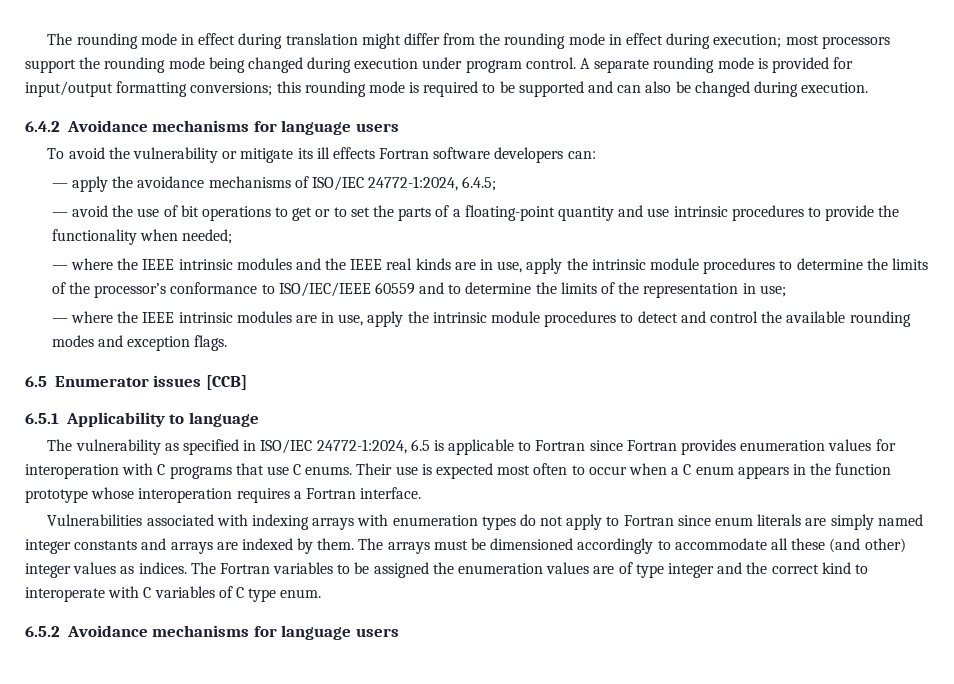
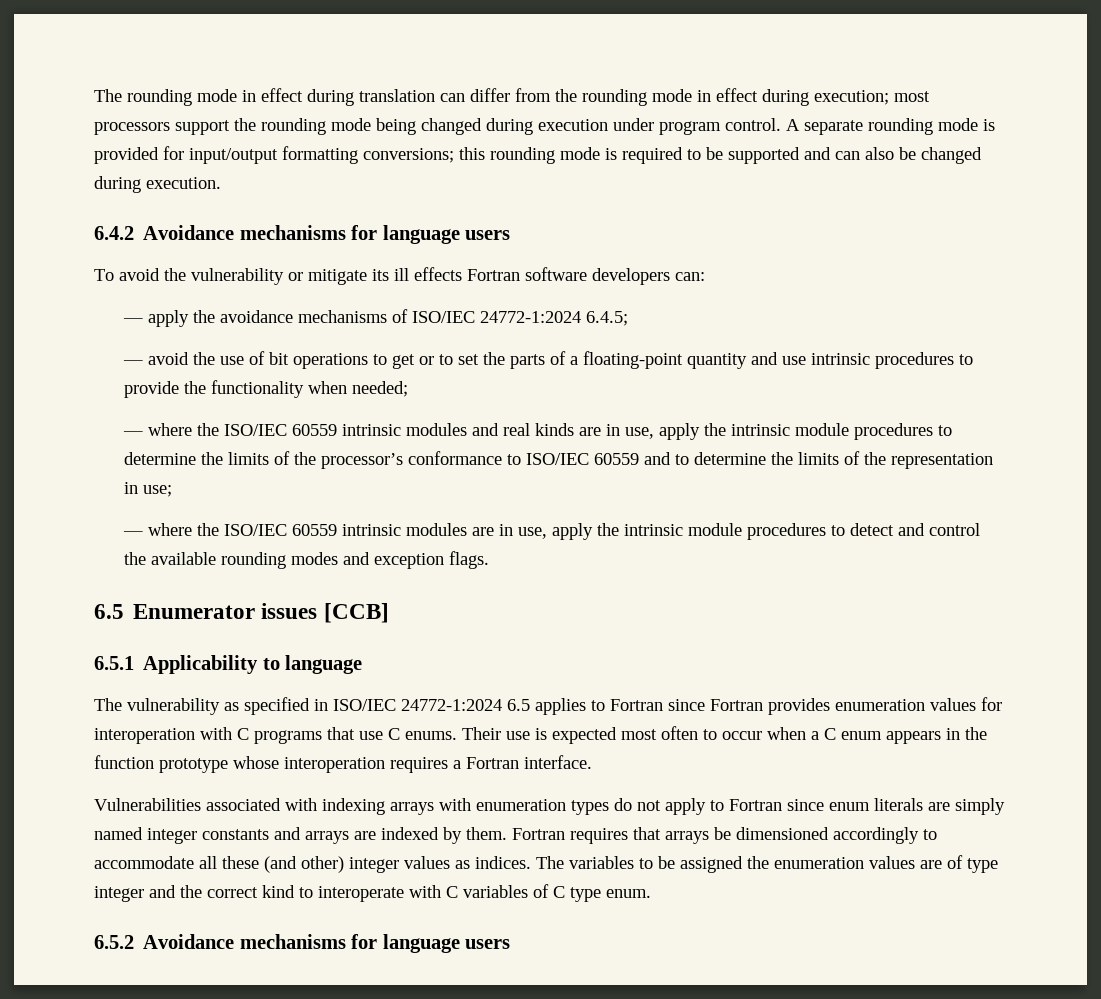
- The rounding mode in effect during translation might differ from the rounding mode in effect during execution; most processors support the rounding mode being changed during execution under program control.
+ The rounding mode in effect during translation can differ from the rounding mode in effect during execution; most processors support the rounding mode being changed during execution under program control.
- — apply the avoidance mechanisms of ISO/IEC 24772-1:2024, 6.4.5;
+ — apply the avoidance mechanisms of ISO/IEC 24772-1:2024 6.4.5;
- — where the IEEE intrinsic modules and the IEEE real kinds are in use, apply the intrinsic module procedures to determine the limits of the processor’s conformance to ISO/IEC/IEEE 60559 and to determine the limits of the representation in use;
+ — where the ISO/IEC 60559 intrinsic modules and real kinds are in use, apply the intrinsic module procedures to determine the limits of the processor’s conformance to ISO/IEC 60559 and to determine the limits of the representation in use;
- — where the IEEE intrinsic modules are in use, apply the intrinsic module procedures to detect and control the available rounding modes and exception flags.
+ — where the ISO/IEC 60559 intrinsic modules are in use, apply the intrinsic module procedures to detect and control the available rounding modes and exception flags.
- The vulnerability as specified in ISO/IEC 24772-1:2024, 6.5 is applicable to Fortran since Fortran provides enumeration values for interoperation with C programs that use C enums.
+ The vulnerability as specified in ISO/IEC 24772-1:2024 6.5 applies to Fortran since Fortran provides enumeration values for interoperation with C programs that use C enums.
- The arrays must be dimensioned accordingly to accommodate all these (and other) integer values as indices.
+ Fortran requires that arrays be dimensioned accordingly to accommodate all these (and other) integer values as indices.
- The Fortran variables to be assigned the enumeration values are of type integer and the correct kind to interoperate with C variables of C type enum.
+ The variables to be assigned the enumeration values are of type integer and the correct kind to interoperate with C variables of C type enum.

